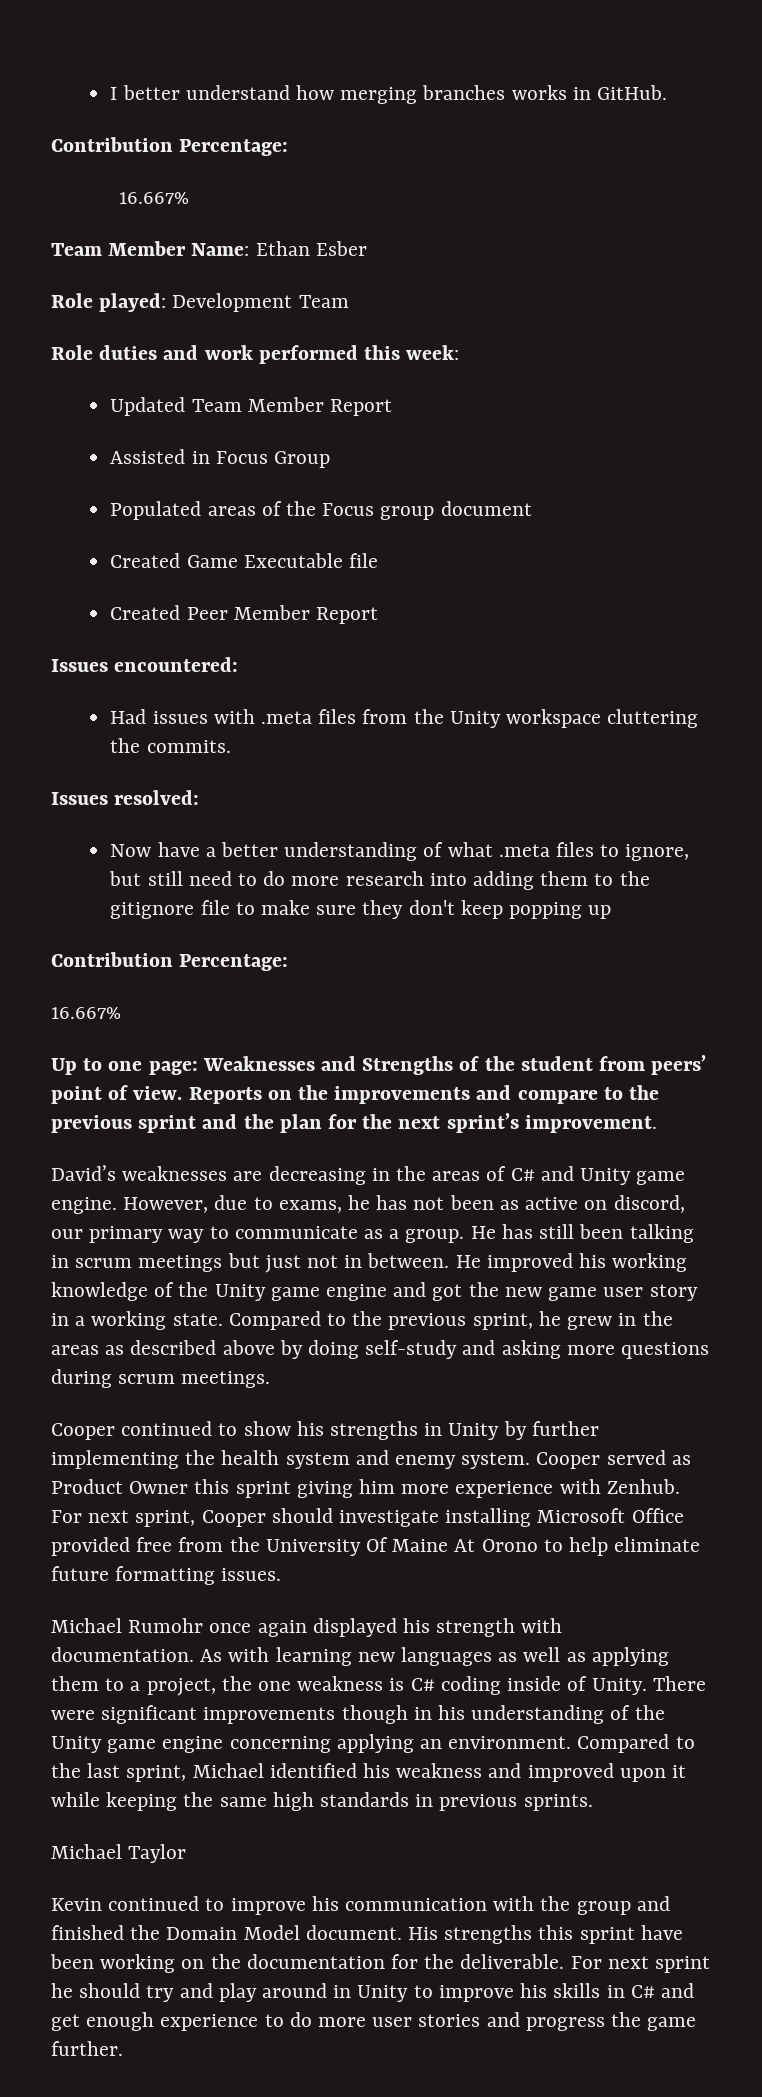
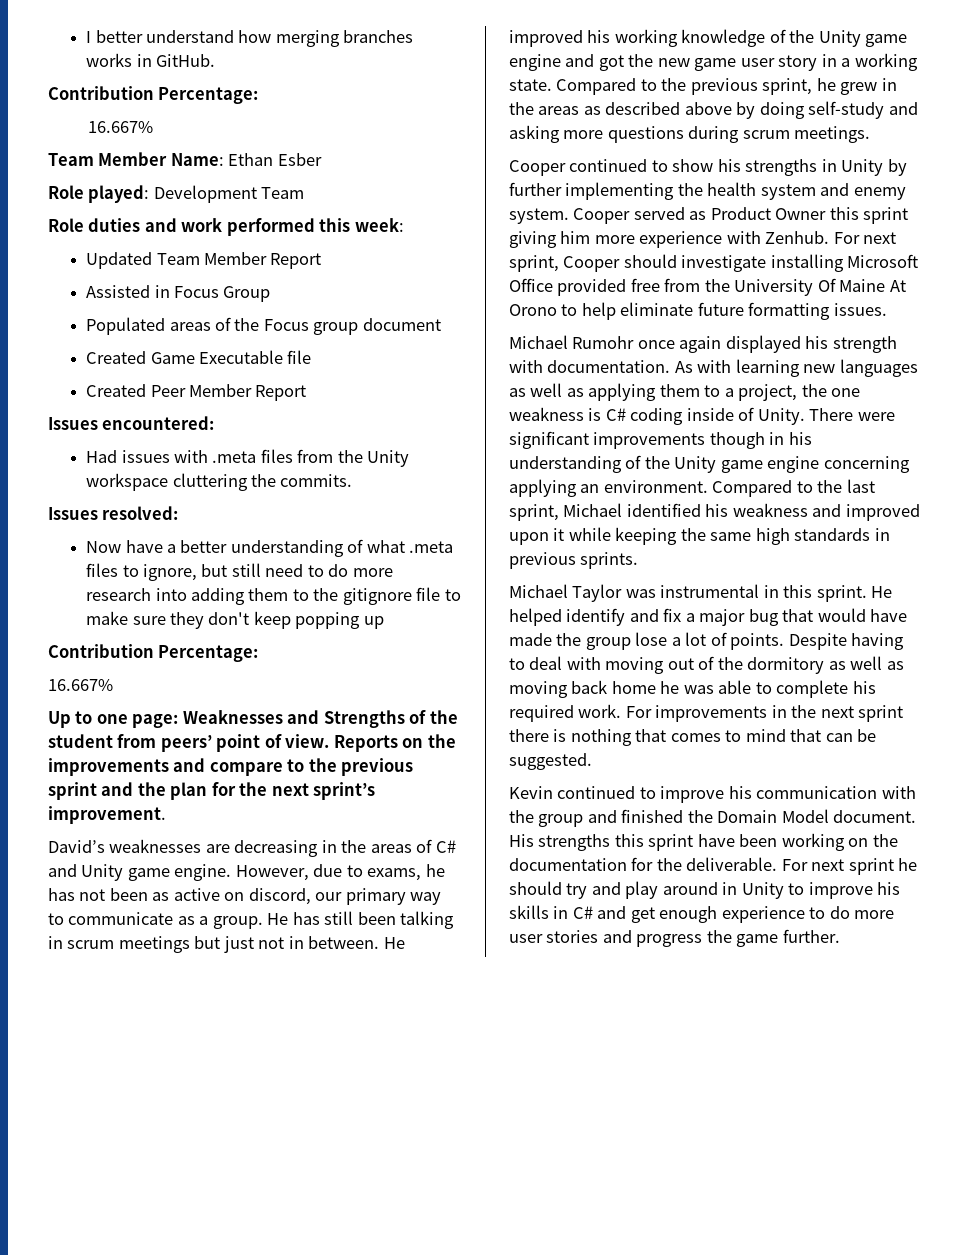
- Michael Taylor
+ Michael Taylor was instrumental in this sprint. He helped identify and fix a major bug that would have made the group lose a lot of points. Despite having to deal with moving out of the dormitory as well as moving back home he was able to complete his required work. For improvements in the next sprint there is nothing that comes to mind that can be suggested.

